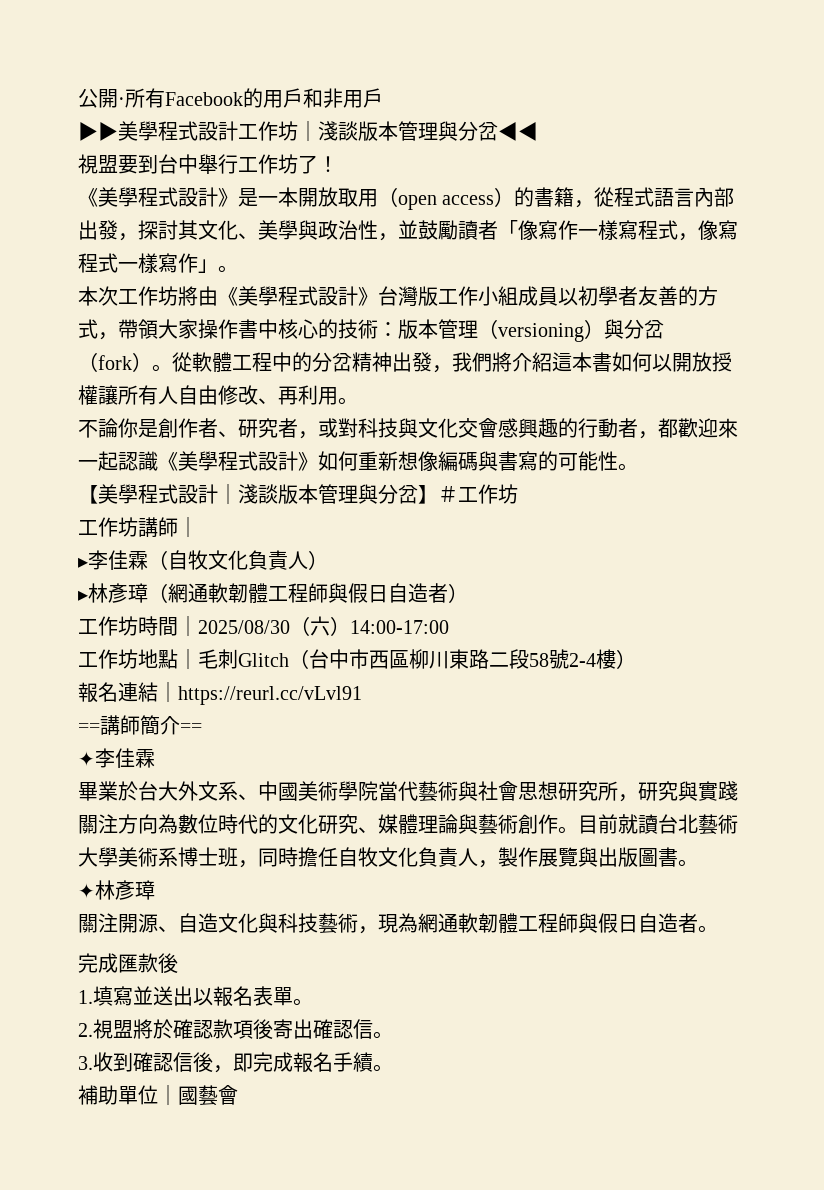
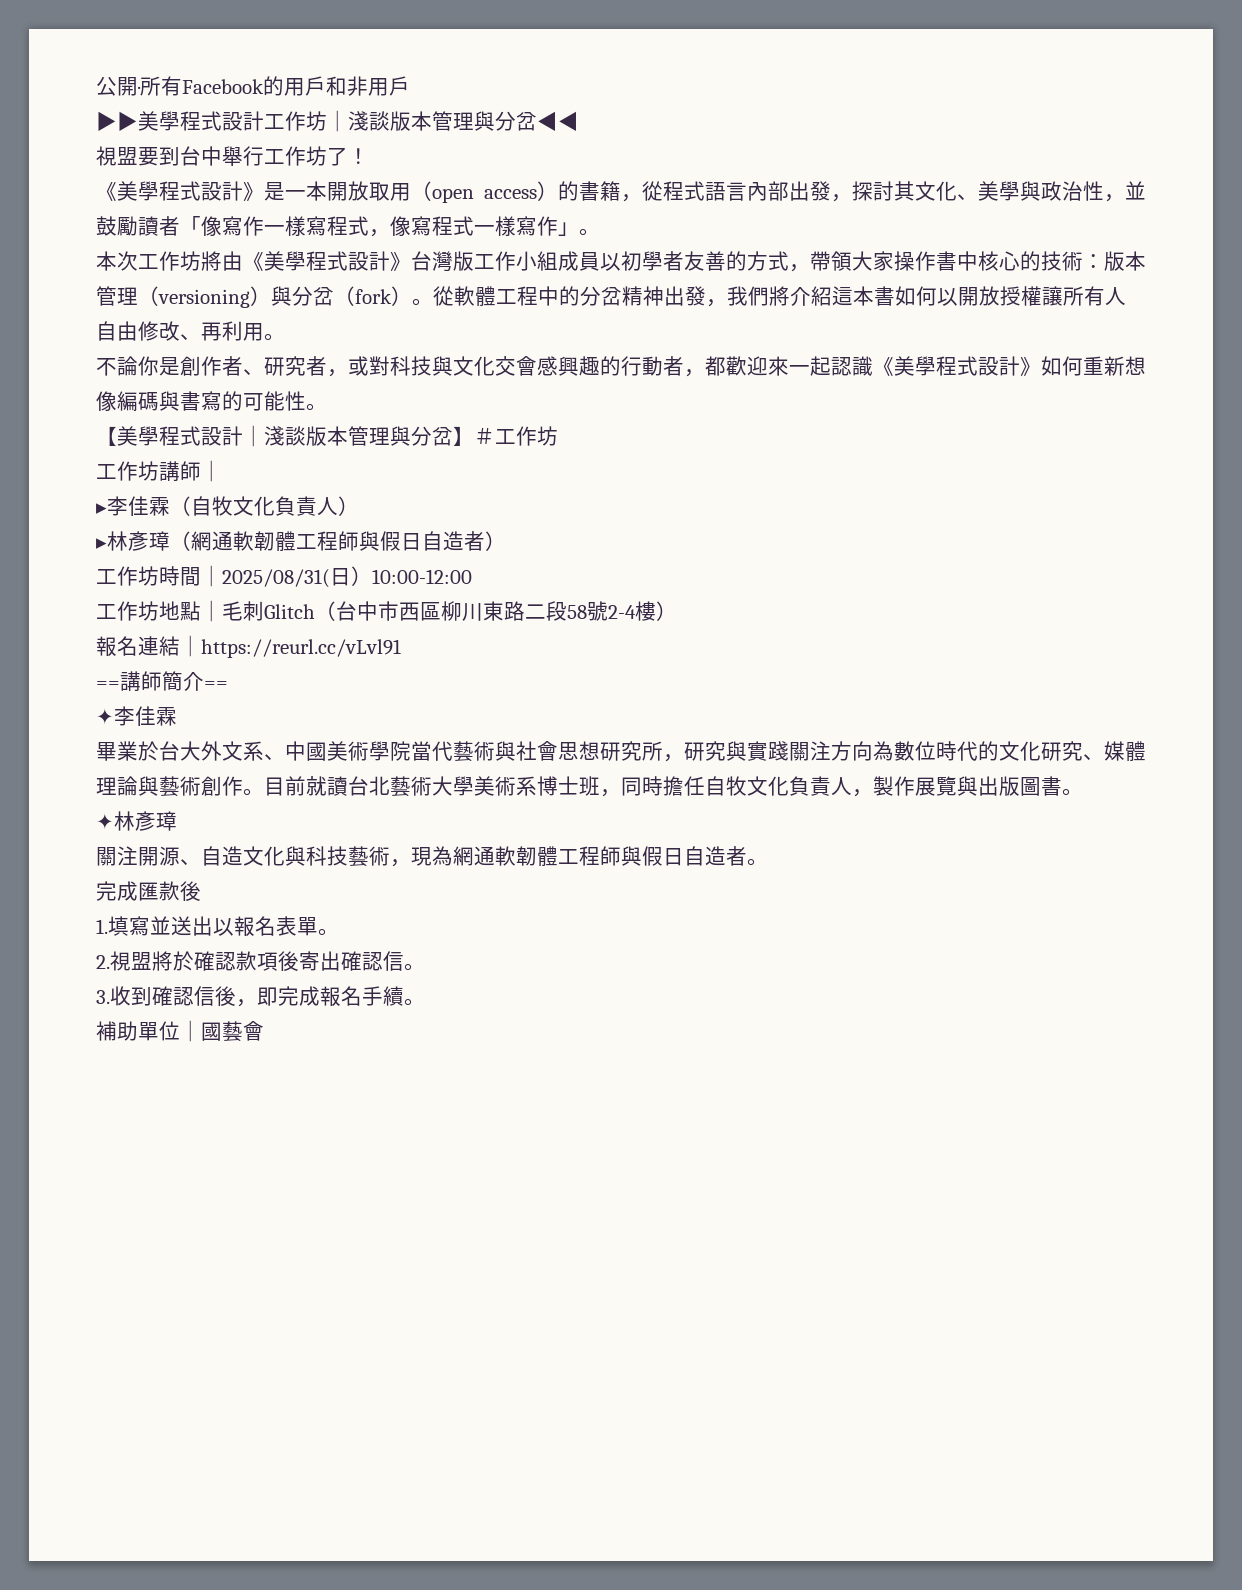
- 工作坊時間｜2025/08/30（六）14:00-17:00
+ 工作坊時間｜2025/08/31(日）10:00-12:00

